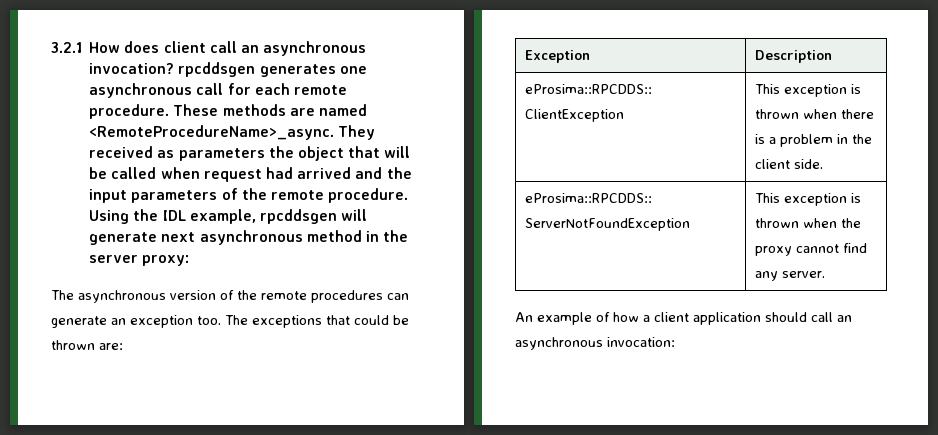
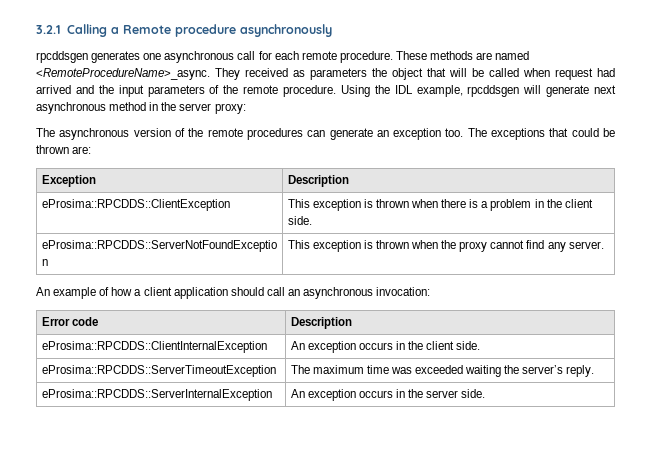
- 3.2.1 How does client call an asynchronous invocation? rpcddsgen generates one asynchronous call for each remote procedure.
+ 3.2.1 Calling a Remote procedure asynchronously
+ rpcddsgen generates one asynchronous call for each remote procedure.
+ Error code | Description
+ eProsima::RPCDDS::ClientInternalException | An exception occurs in the client side.
+ eProsima::RPCDDS::ServerTimeoutException | The maximum time was exceeded waiting the server’s reply.
+ eProsima::RPCDDS::ServerInternalException | An exception occurs in the server side.

